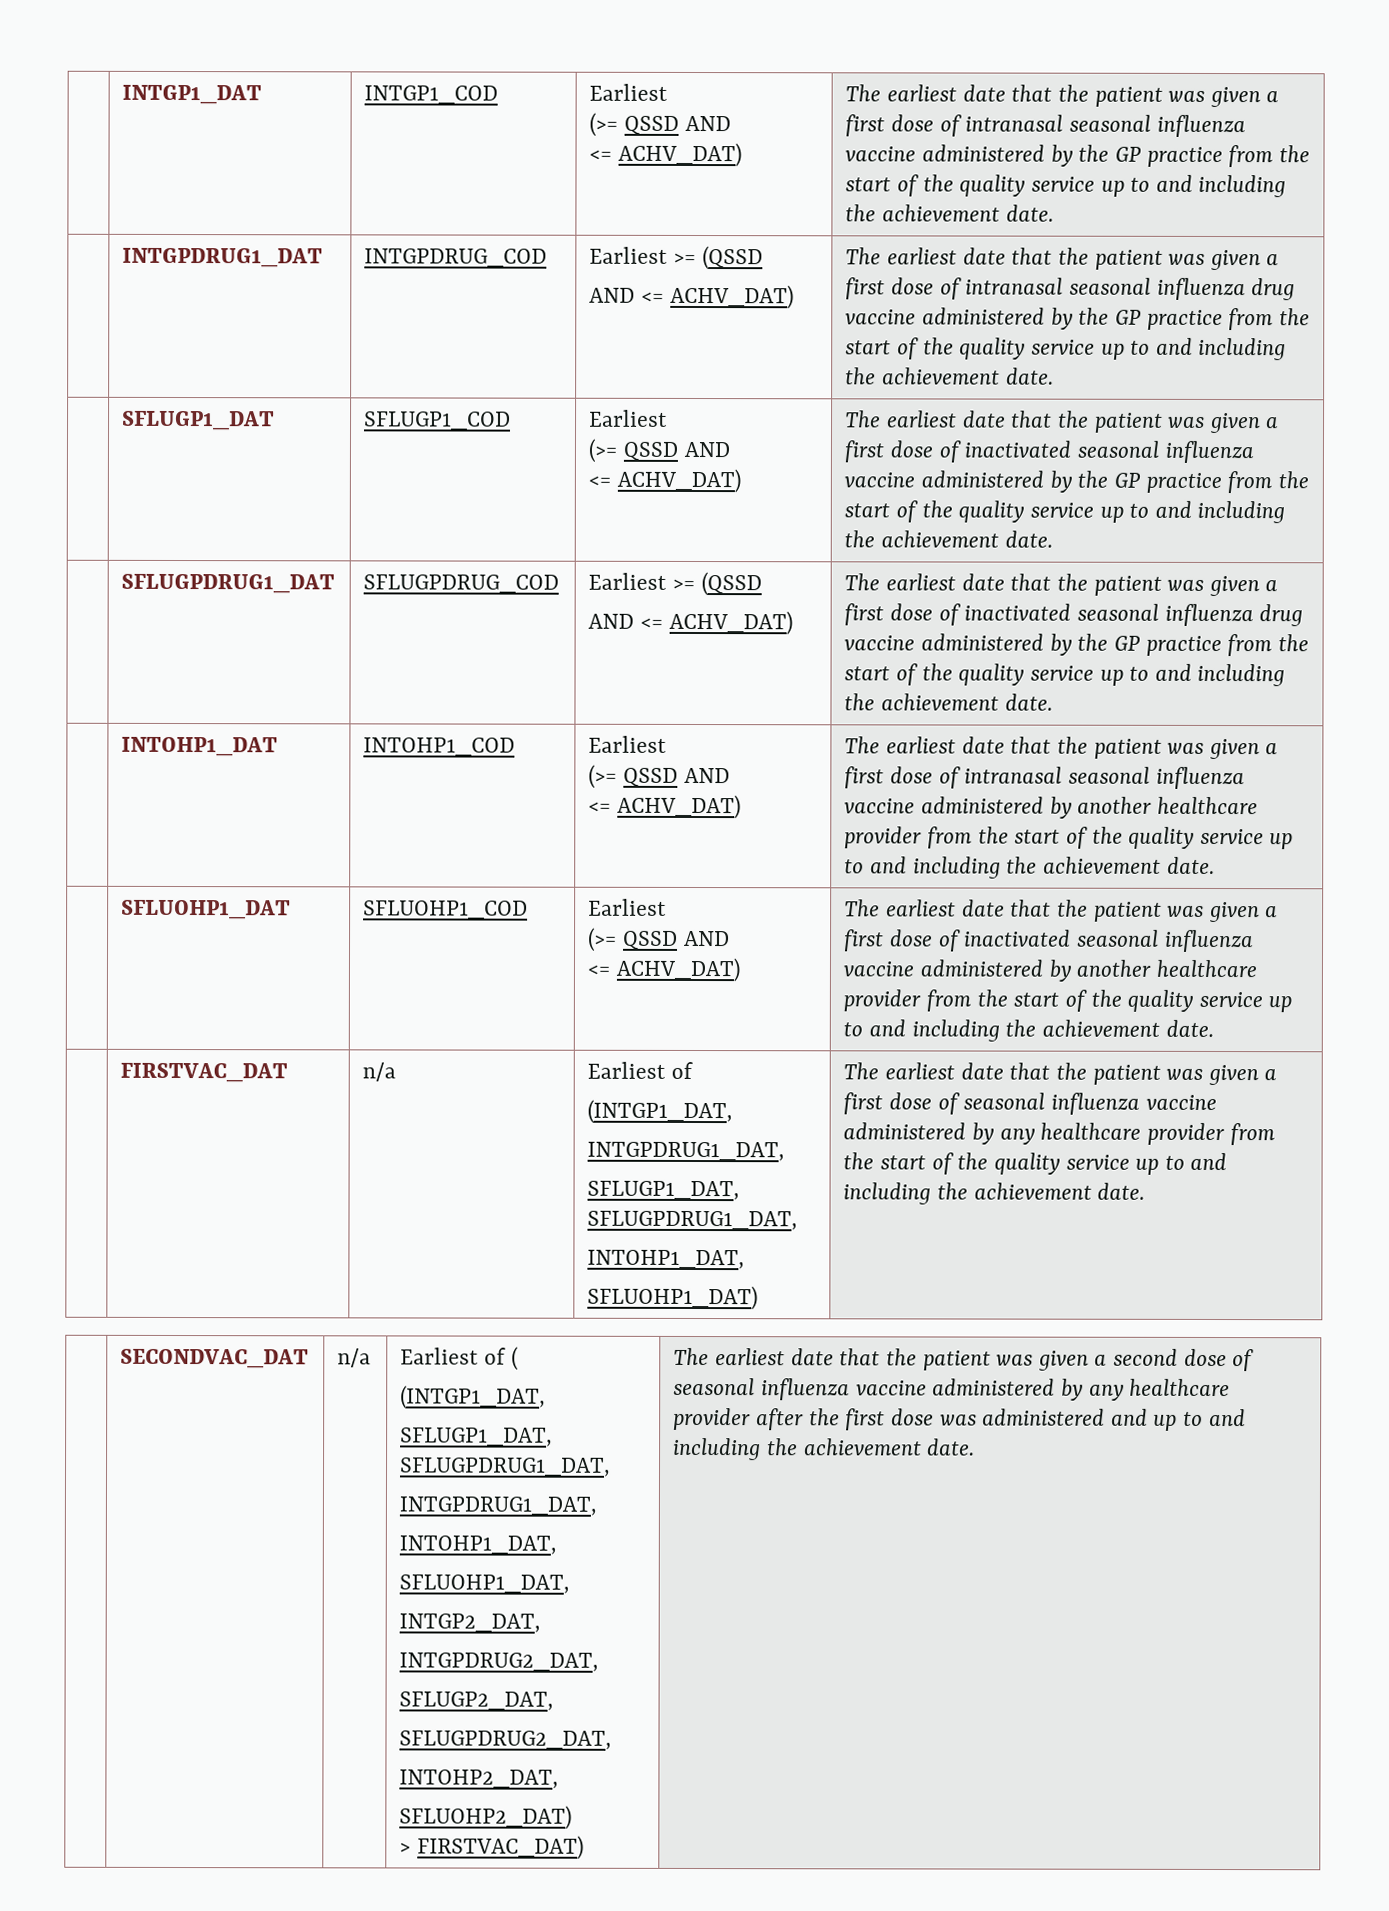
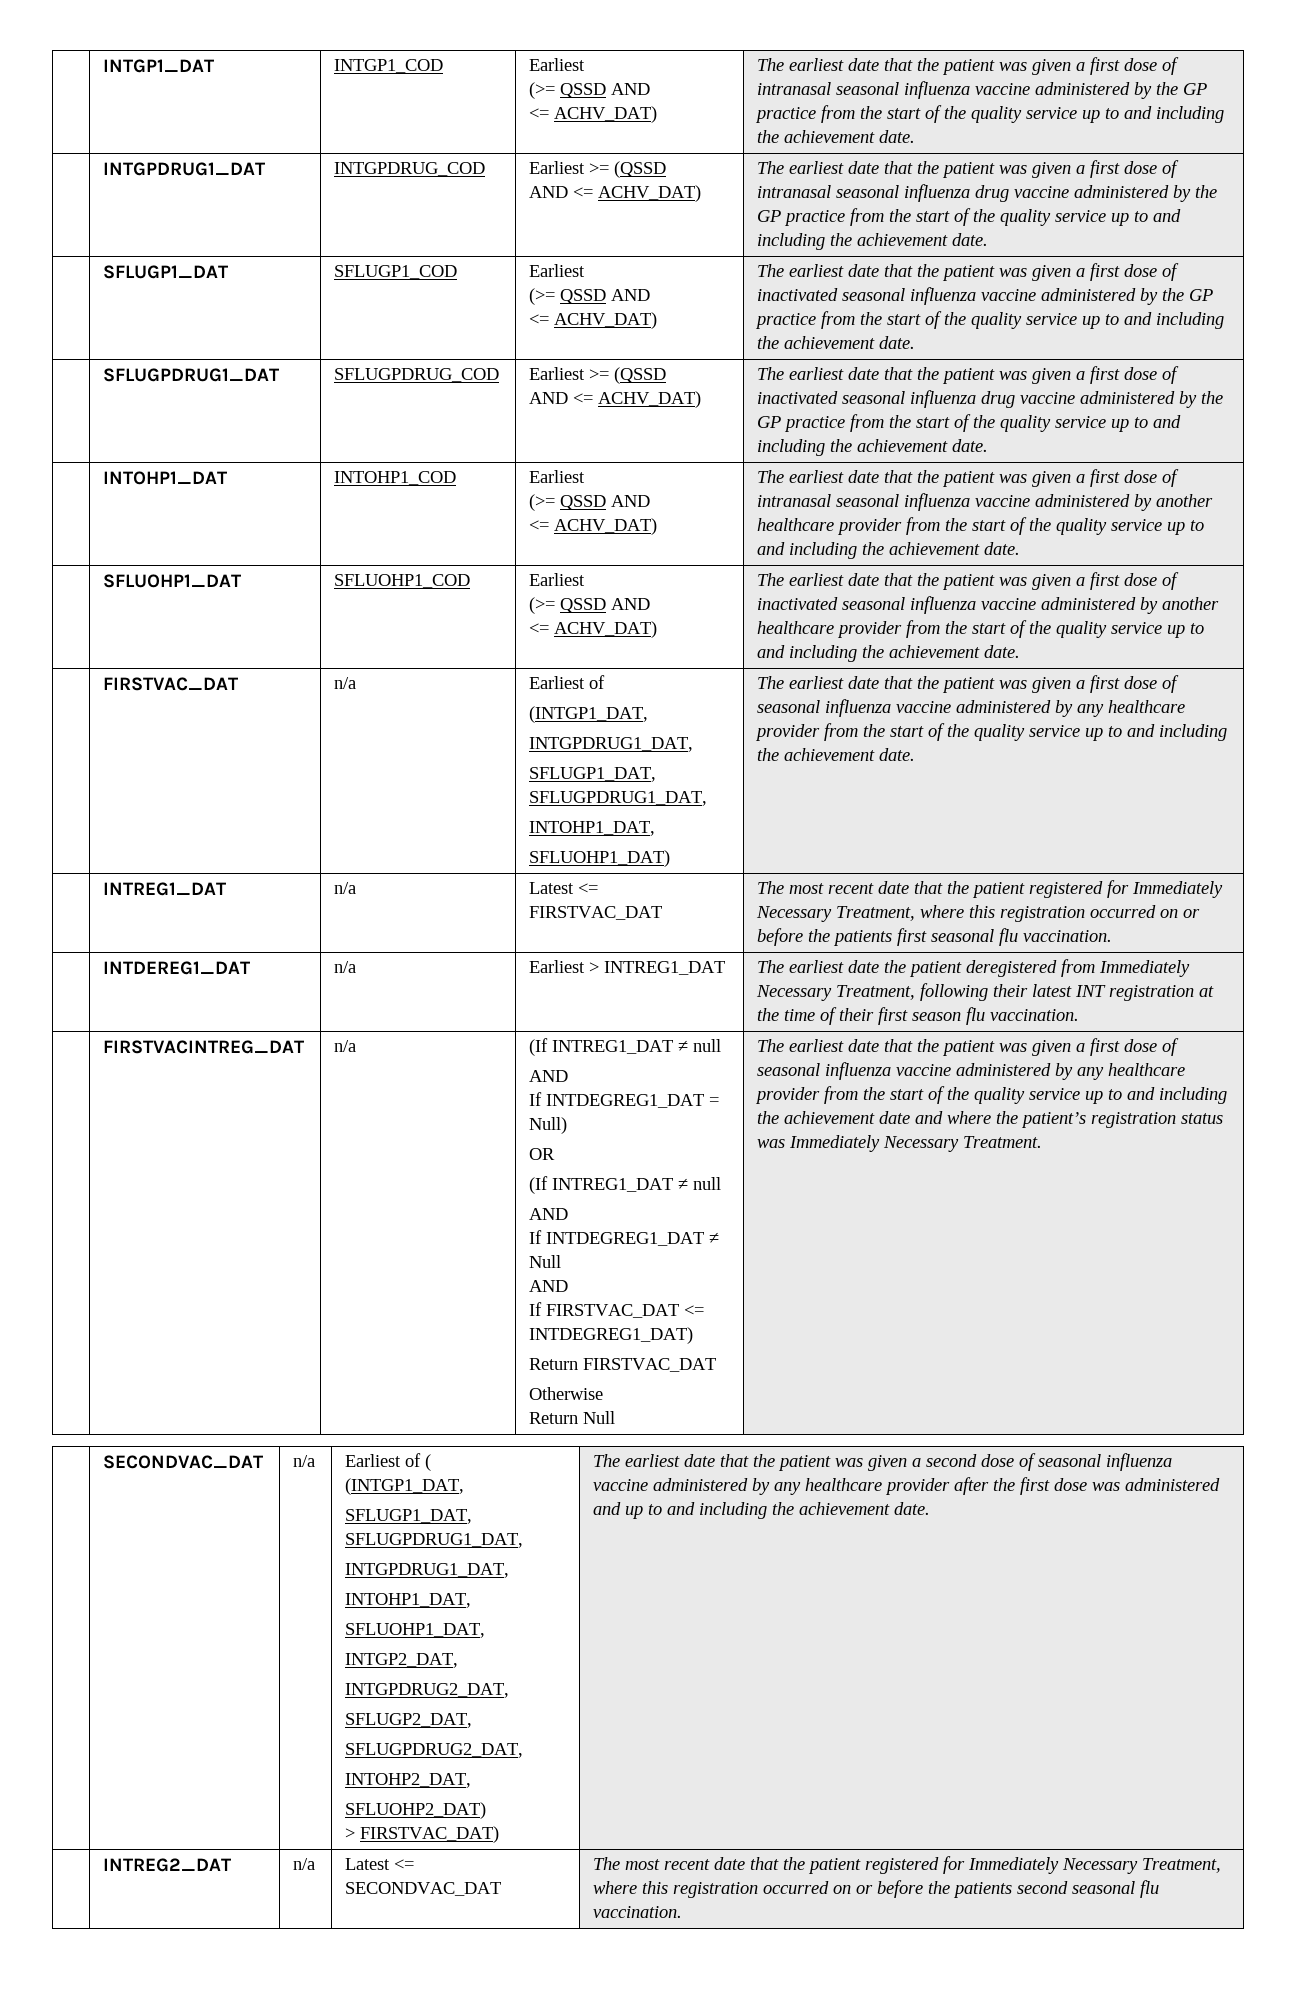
+ | INTREG1_DAT | n/a | Latest <= FIRSTVAC_DAT | The most recent date that the patient registered for Immediately Necessary Treatment, where this registration occurred on or before the patients first seasonal flu vaccination.
+ | INTDEREG1_DAT | n/a | Earliest > INTREG1_DAT | The earliest date the patient deregistered from Immediately Necessary Treatment, following their latest INT registration at the time of their first season flu vaccination.
+ | FIRSTVACINTREG_DAT | n/a | (If INTREG1_DAT ≠ null
+ AND
+ If INTDEGREG1_DAT = Null)
+ OR
+ (If INTREG1_DAT ≠ null
+ AND
+ If INTDEGREG1_DAT ≠ Null
+ AND
+ If FIRSTVAC_DAT <= INTDEGREG1_DAT)
+ Return FIRSTVAC_DAT
+ Otherwise
+ Return Null | The earliest date that the patient was given a first dose of seasonal influenza vaccine administered by any healthcare provider from the start of the quality service up to and including the achievement date and where the patient’s registration status was Immediately Necessary Treatment.
+ | INTREG2_DAT | n/a | Latest <= SECONDVAC_DAT | The most recent date that the patient registered for Immediately Necessary Treatment, where this registration occurred on or before the patients second seasonal flu vaccination.

